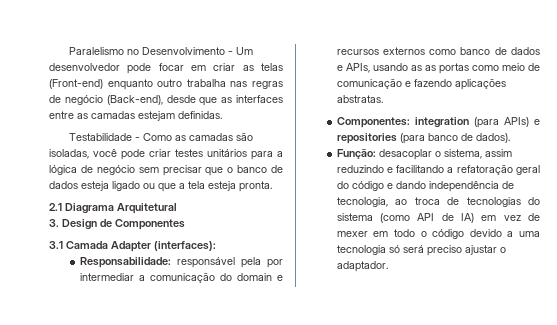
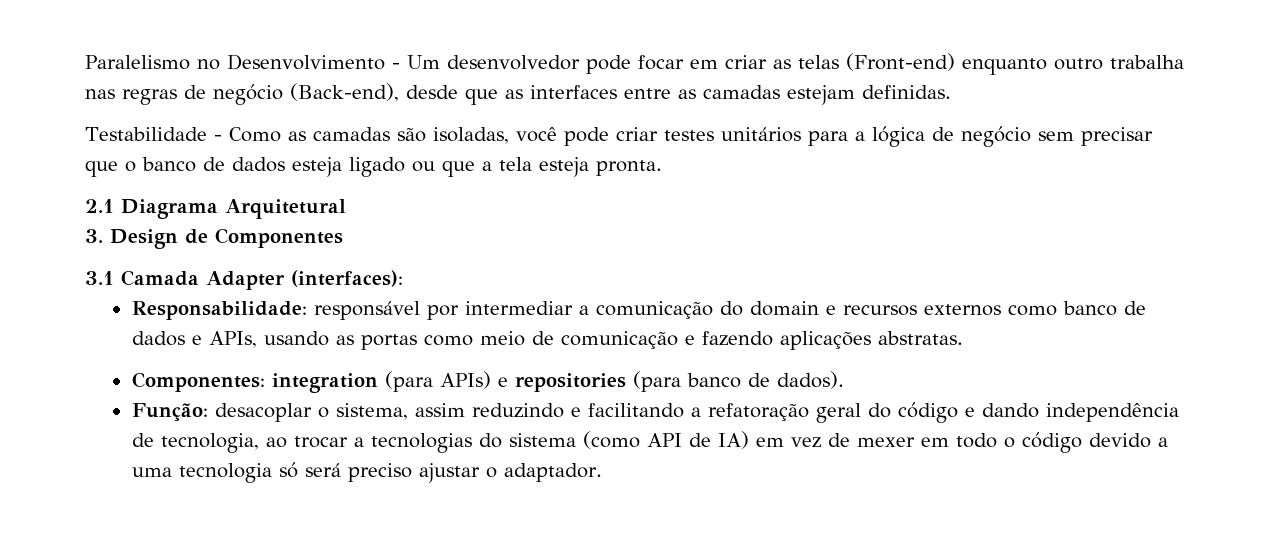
- Responsabilidade: responsável pela por intermediar a comunicação do domain e recursos externos como banco de dados e APIs, usando as as portas como meio de comunicação e fazendo aplicações abstratas.
+ Responsabilidade: responsável por intermediar a comunicação do domain e recursos externos como banco de dados e APIs, usando as portas como meio de comunicação e fazendo aplicações abstratas.
- Função: desacoplar o sistema, assim reduzindo e facilitando a refatoração geral do código e dando independência de tecnologia, ao troca de tecnologias do sistema (como API de IA) em vez de mexer em todo o código devido a uma tecnologia só será preciso ajustar o adaptador.
+ Função: desacoplar o sistema, assim reduzindo e facilitando a refatoração geral do código e dando independência de tecnologia, ao trocar a tecnologias do sistema (como API de IA) em vez de mexer em todo o código devido a uma tecnologia só será preciso ajustar o adaptador.

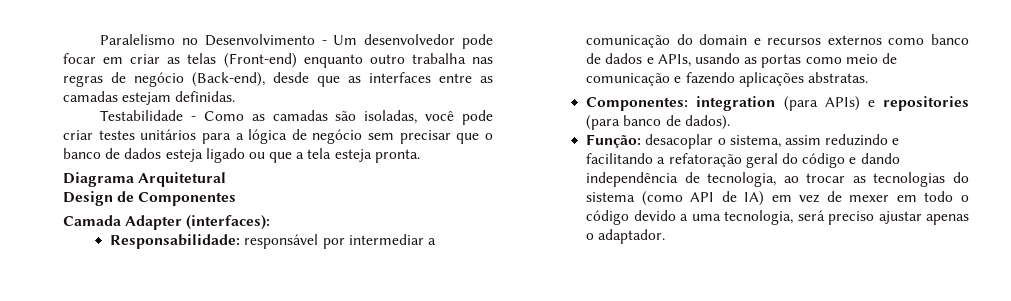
- 2.1 Diagrama Arquitetural
+ Diagrama Arquitetural
- 3. Design de Componentes
+ Design de Componentes
- 3.1 Camada Adapter (interfaces):
+ Camada Adapter (interfaces):
- Função: desacoplar o sistema, assim reduzindo e facilitando a refatoração geral do código e dando independência de tecnologia, ao trocar a tecnologias do sistema (como API de IA) em vez de mexer em todo o código devido a uma tecnologia só será preciso ajustar o adaptador.
+ Função: desacoplar o sistema, assim reduzindo e facilitando a refatoração geral do código e dando independência de tecnologia, ao trocar as tecnologias do sistema (como API de IA) em vez de mexer em todo o código devido a uma tecnologia, será preciso ajustar apenas o adaptador.

